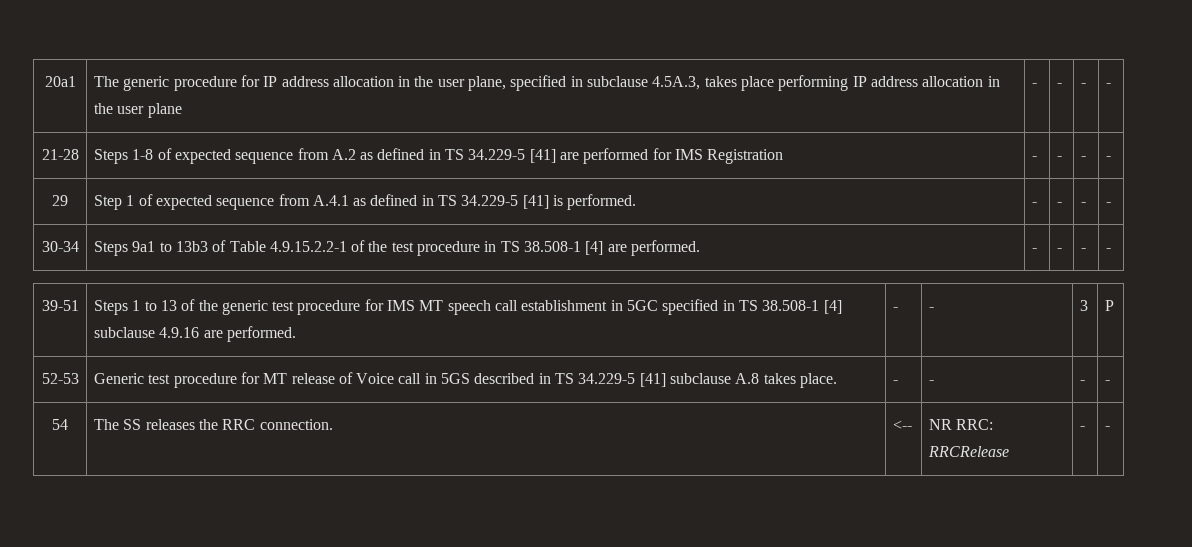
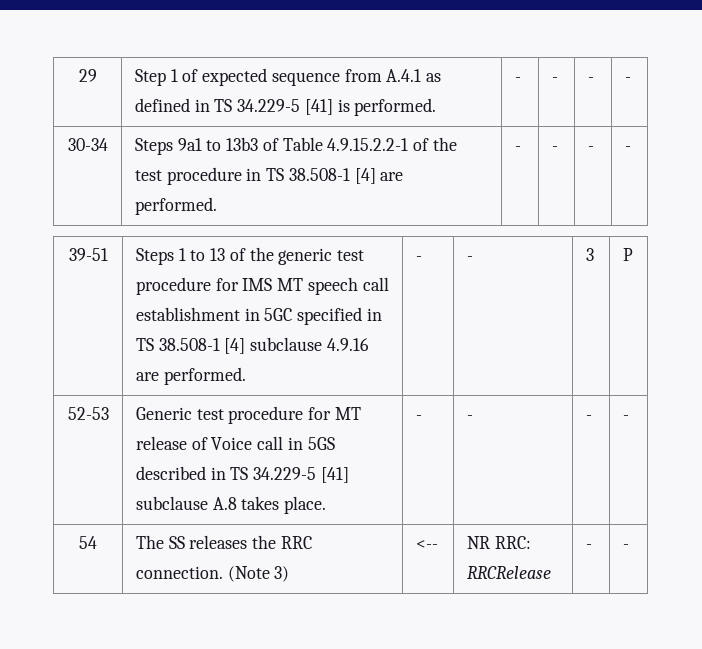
- 20a1 | The generic procedure for IP address allocation in the user plane, specified in subclause 4.5A.3, takes place performing IP address allocation in the user plane | - | - | - | -
- 21-28 | Steps 1-8 of expected sequence from A.2 as defined in TS 34.229-5 [41] are performed for IMS Registration | - | - | - | -
- 54 | The SS releases the RRC connection. | <-- | NR RRC: RRCRelease | - | -
+ 54 | The SS releases the RRC connection. (Note 3) | <-- | NR RRC: RRCRelease | - | -

